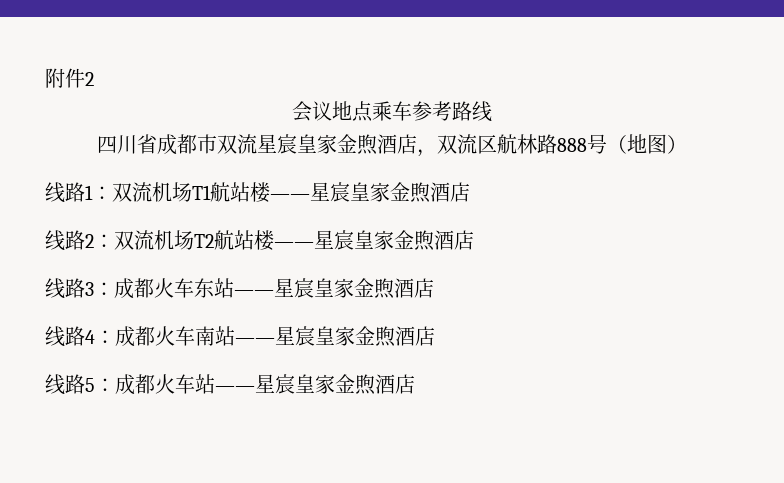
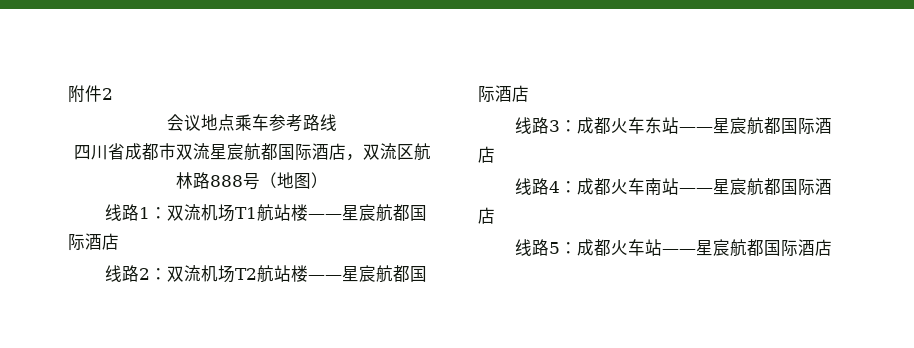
- 四川省成都市双流星宸皇家金煦酒店，双流区航林路888号（地图）
+ 四川省成都市双流星宸航都国际酒店，双流区航林路888号（地图）
- 线路1：双流机场T1航站楼——星宸皇家金煦酒店
+ 线路1：双流机场T1航站楼——星宸航都国际酒店
- 线路2：双流机场T2航站楼——星宸皇家金煦酒店
+ 线路2：双流机场T2航站楼——星宸航都国际酒店
- 线路3：成都火车东站——星宸皇家金煦酒店
+ 线路3：成都火车东站——星宸航都国际酒店
- 线路4：成都火车南站——星宸皇家金煦酒店
+ 线路4：成都火车南站——星宸航都国际酒店
- 线路5：成都火车站——星宸皇家金煦酒店
+ 线路5：成都火车站——星宸航都国际酒店

